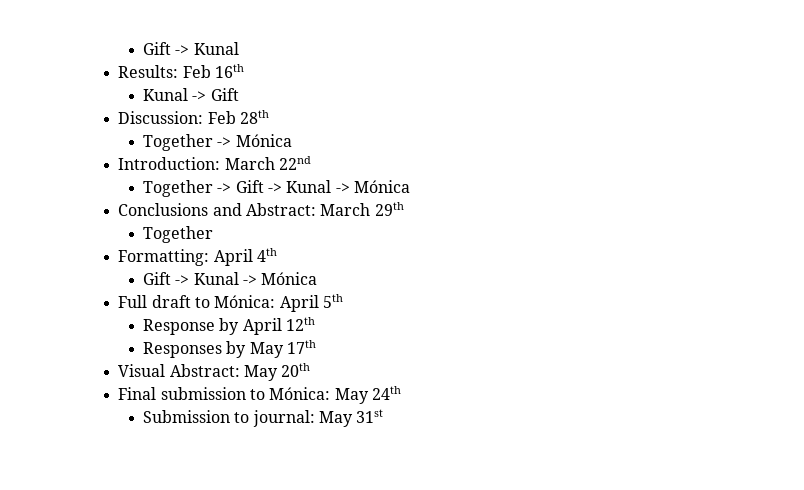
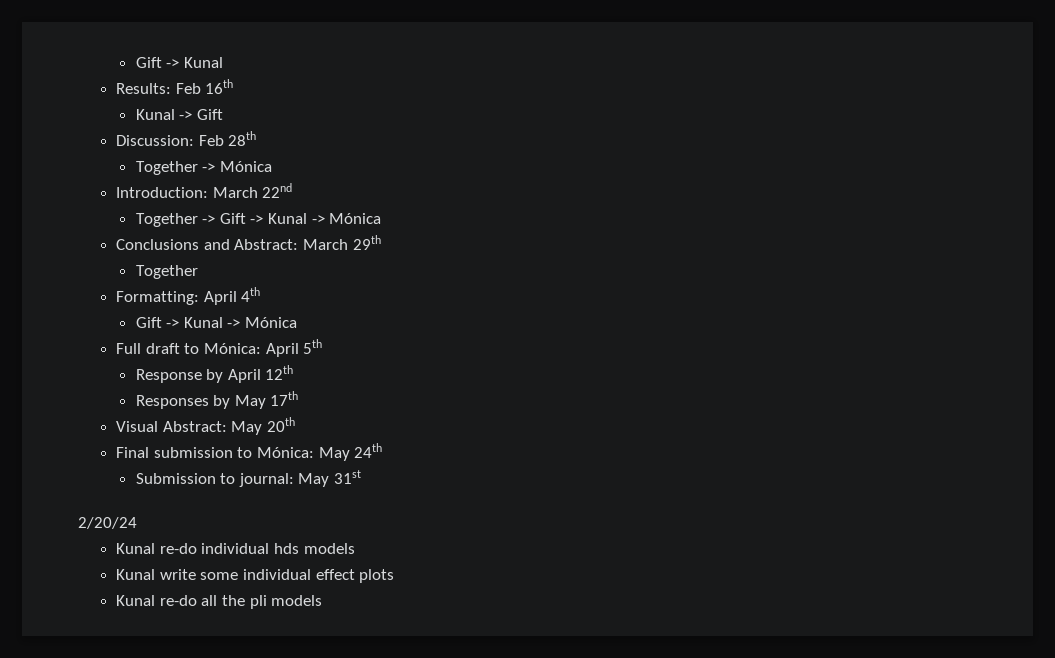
+ 2/20/24
+ Kunal re-do individual hds models
+ Kunal write some individual effect plots
+ Kunal re-do all the pli models

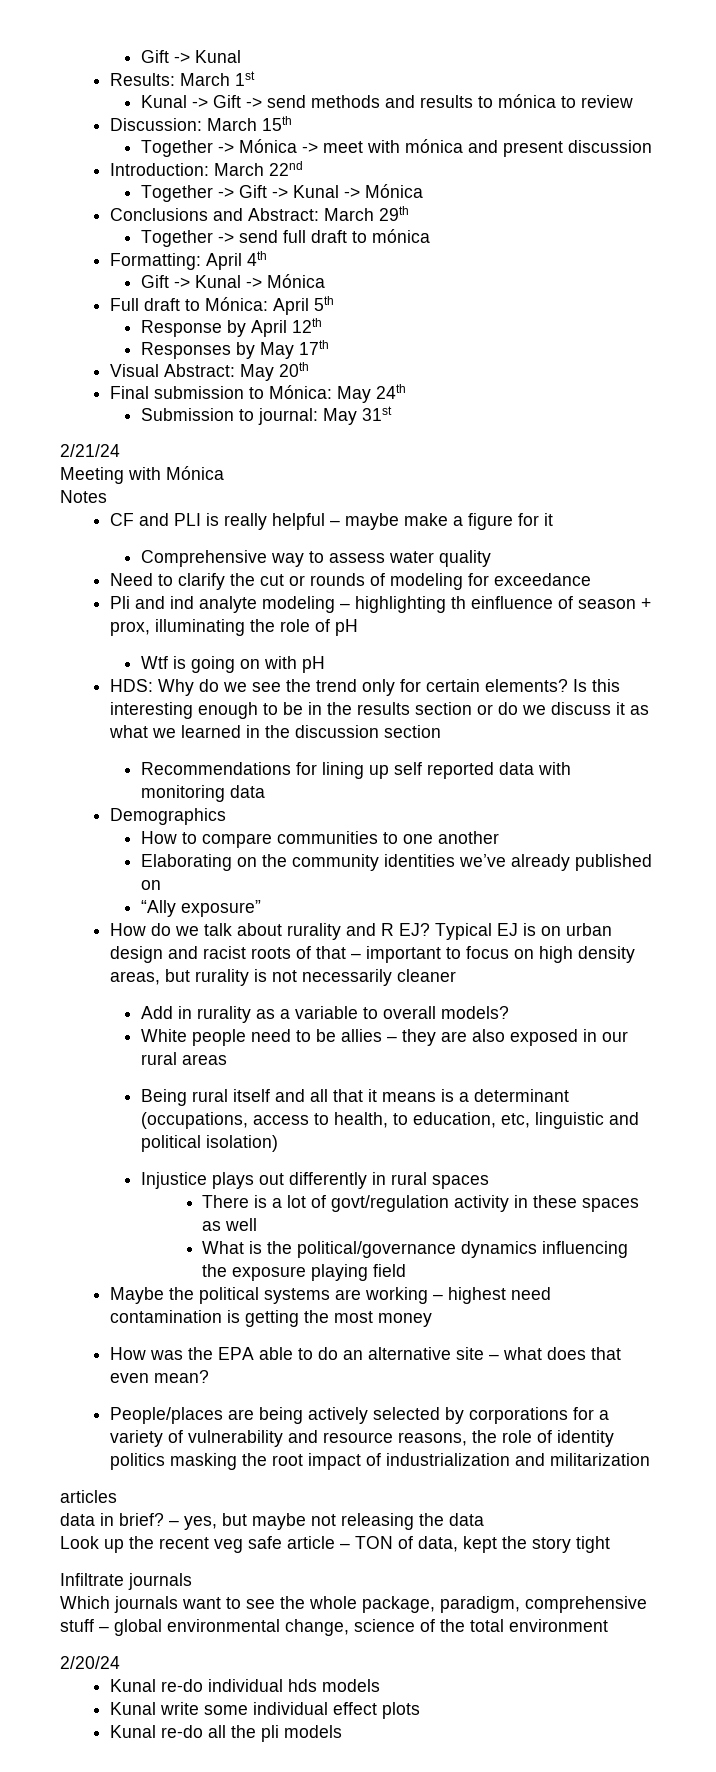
- Results: Feb 16th
+ Results: March 1st
- Kunal -> Gift
+ Kunal -> Gift -> send methods and results to mónica to review
- Discussion: Feb 28th
+ Discussion: March 15th
- Together -> Mónica
+ Together -> Mónica -> meet with mónica and present discussion
  Conclusions and Abstract: March 29th
- Together
+ Together -> send full draft to mónica
+ 2/21/24
+ Meeting with Mónica
+ Notes
+ CF and PLI is really helpful – maybe make a figure for it
+ Comprehensive way to assess water quality
+ Need to clarify the cut or rounds of modeling for exceedance
+ Pli and ind analyte modeling – highlighting th einfluence of season + prox, illuminating the role of pH
+ Wtf is going on with pH
+ HDS: Why do we see the trend only for certain elements? Is this interesting enough to be in the results section or do we discuss it as what we learned in the discussion section
+ Recommendations for lining up self reported data with monitoring data
+ Demographics
+ How to compare communities to one another
+ Elaborating on the community identities we’ve already published on
+ “Ally exposure”
+ How do we talk about rurality and R EJ? Typical EJ is on urban design and racist roots of that – important to focus on high density areas, but rurality is not necessarily cleaner
+ Add in rurality as a variable to overall models?
+ White people need to be allies – they are also exposed in our rural areas
+ Being rural itself and all that it means is a determinant (occupations, access to health, to education, etc, linguistic and political isolation)
+ Injustice plays out differently in rural spaces
+ There is a lot of govt/regulation activity in these spaces as well
+ What is the political/governance dynamics influencing the exposure playing field
+ Maybe the political systems are working – highest need contamination is getting the most money
+ How was the EPA able to do an alternative site – what does that even mean?
+ People/places are being actively selected by corporations for a variety of vulnerability and resource reasons, the role of identity politics masking the root impact of industrialization and militarization
+ articles
+ data in brief? – yes, but maybe not releasing the data
+ Look up the recent veg safe article – TON of data, kept the story tight
+ Infiltrate journals
+ Which journals want to see the whole package, paradigm, comprehensive stuff – global environmental change, science of the total environment

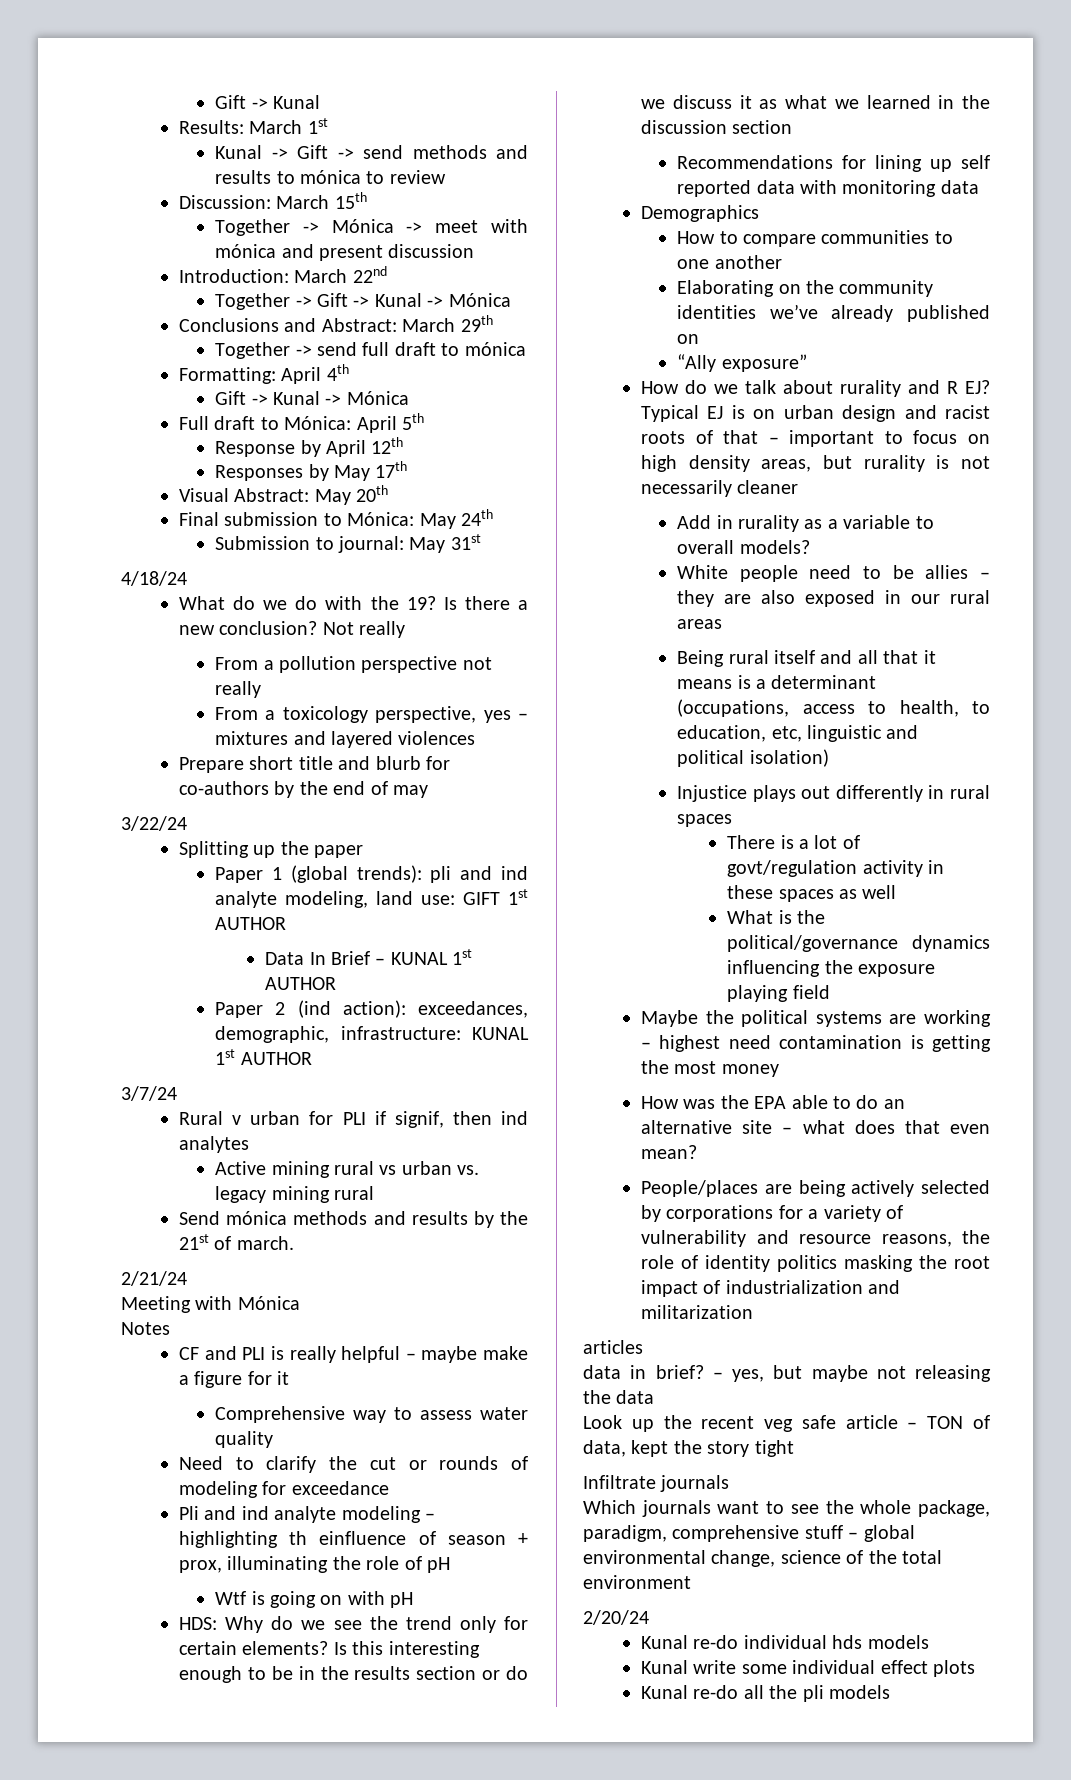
+ 4/18/24
+ What do we do with the 19? Is there a new conclusion? Not really
+ From a pollution perspective not really
+ From a toxicology perspective, yes – mixtures and layered violences
+ Prepare short title and blurb for co-authors by the end of may
+ 3/22/24
+ Splitting up the paper
+ Paper 1 (global trends): pli and ind analyte modeling, land use: GIFT 1st AUTHOR
+ Data In Brief – KUNAL 1st AUTHOR
+ Paper 2 (ind action): exceedances, demographic, infrastructure: KUNAL 1st AUTHOR
+ 3/7/24
+ Rural v urban for PLI if signif, then ind analytes
+ Active mining rural vs urban vs. legacy mining rural
+ Send mónica methods and results by the 21st of march.

